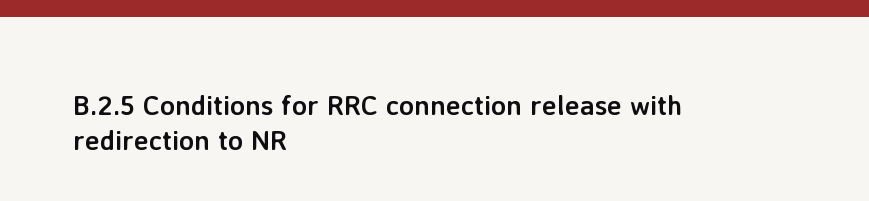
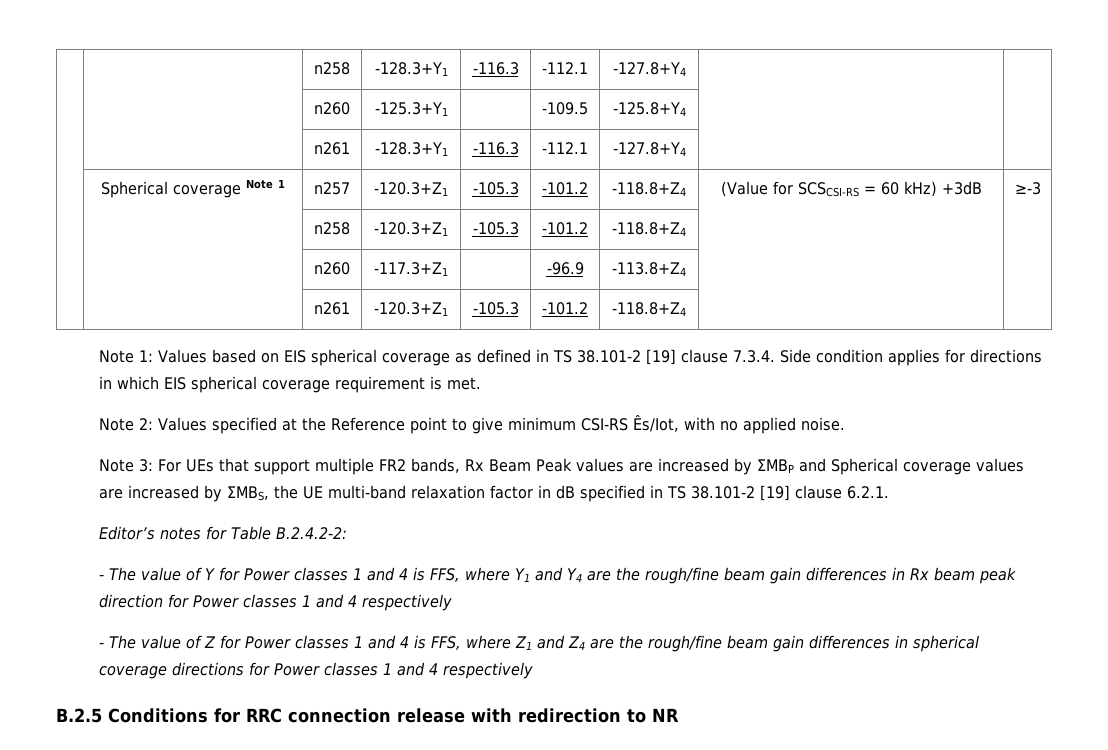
+ | | n258 | -128.3+Y1 | -116.3 | -112.1 | -127.8+Y4 | |
+ | | n260 | -125.3+Y1 | | -109.5 | -125.8+Y4 | |
+ | | n261 | -128.3+Y1 | -116.3 | -112.1 | -127.8+Y4 | |
+ | Spherical coverage Note 1 | n257 | -120.3+Z1 | -105.3 | -101.2 | -118.8+Z4 | (Value for SCSCSI-RS = 60 kHz) +3dB | ≥-3
+ | | n258 | -120.3+Z1 | -105.3 | -101.2 | -118.8+Z4 | |
+ | | n260 | -117.3+Z1 | | -96.9 | -113.8+Z4 | |
+ | | n261 | -120.3+Z1 | -105.3 | -101.2 | -118.8+Z4 | |
+ Note 1: Values based on EIS spherical coverage as defined in TS 38.101-2 [19] clause 7.3.4. Side condition applies for directions in which EIS spherical coverage requirement is met.
+ Note 2: Values specified at the Reference point to give minimum CSI-RS Ês/Iot, with no applied noise.
+ Note 3: For UEs that support multiple FR2 bands, Rx Beam Peak values are increased by ΣMBP and Spherical coverage values are increased by ΣMBS, the UE multi-band relaxation factor in dB specified in TS 38.101-2 [19] clause 6.2.1.
+ Editor’s notes for Table B.2.4.2-2:
+ - The value of Y for Power classes 1 and 4 is FFS, where Y1 and Y4 are the rough/fine beam gain differences in Rx beam peak direction for Power classes 1 and 4 respectively
+ - The value of Z for Power classes 1 and 4 is FFS, where Z1 and Z4 are the rough/fine beam gain differences in spherical coverage directions for Power classes 1 and 4 respectively

